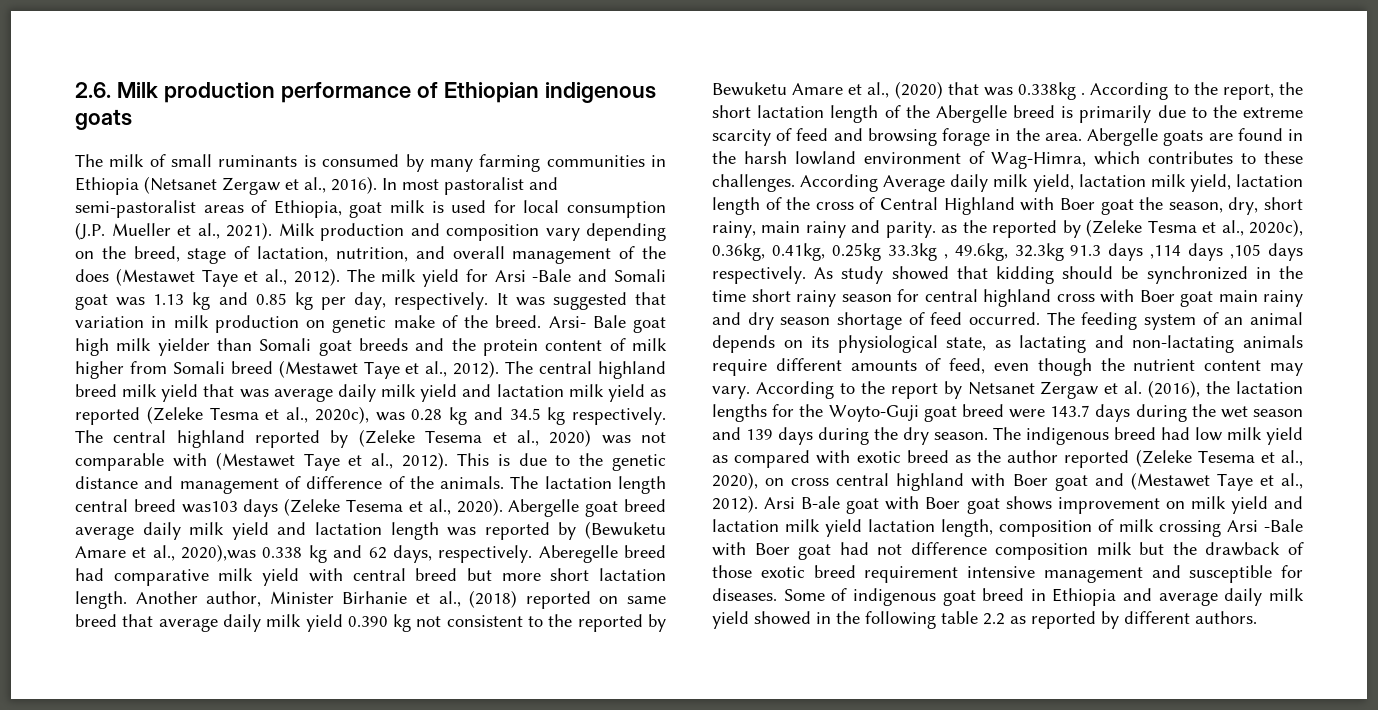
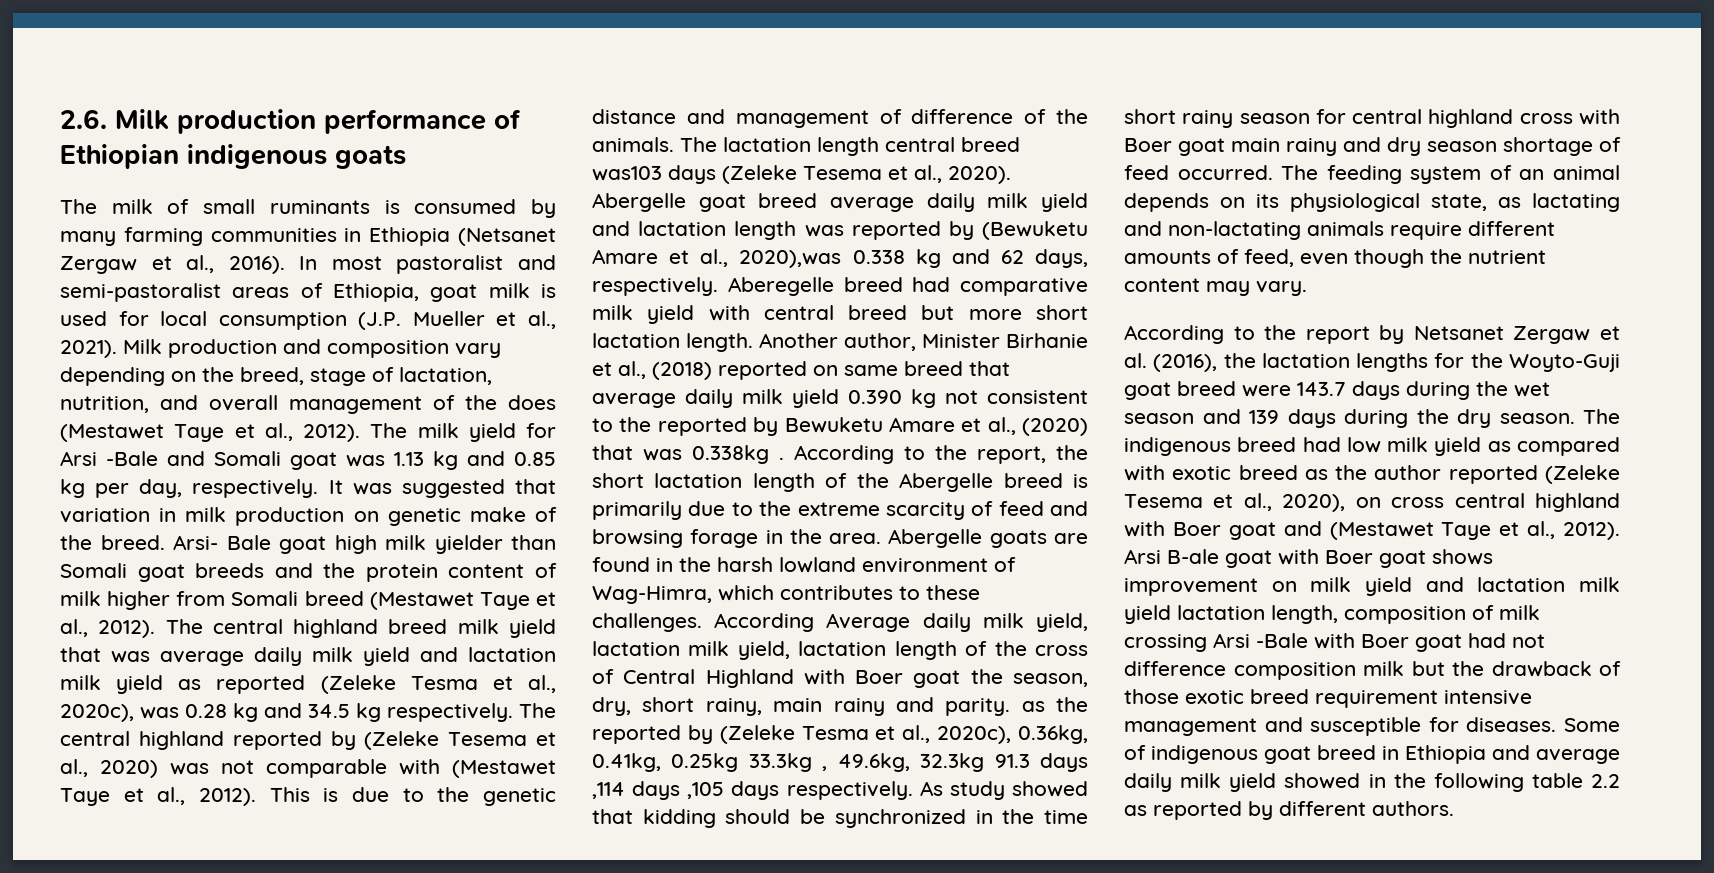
- The feeding system of an animal depends on its physiological state, as lactating and non-lactating animals require different amounts of feed, even though the nutrient content may vary. According to the report by Netsanet Zergaw et al. (2016), the lactation lengths for the Woyto-Guji goat breed were 143.7 days during the wet season and 139 days during the dry season.
+ The feeding system of an animal depends on its physiological state, as lactating and non-lactating animals require different amounts of feed, even though the nutrient content may vary.
+ According to the report by Netsanet Zergaw et al. (2016), the lactation lengths for the Woyto-Guji goat breed were 143.7 days during the wet season and 139 days during the dry season.

